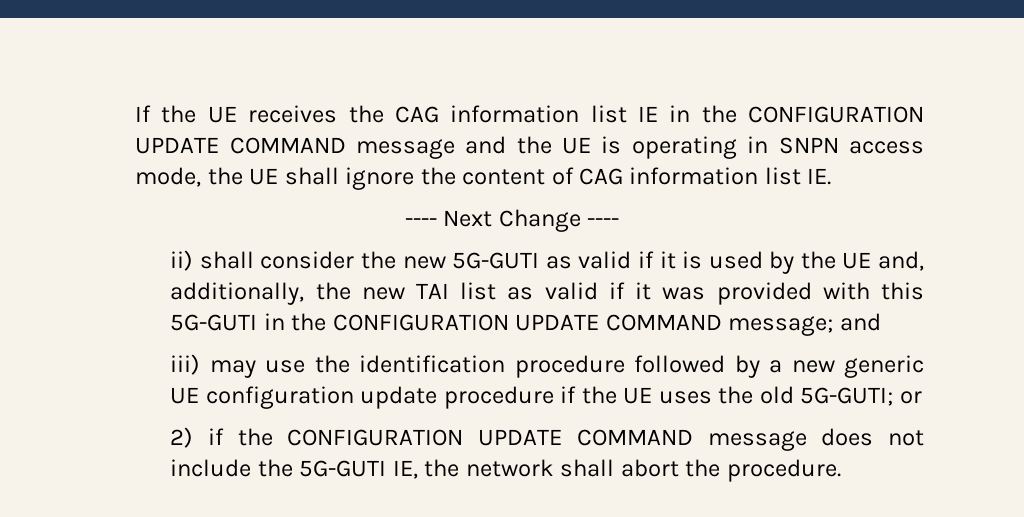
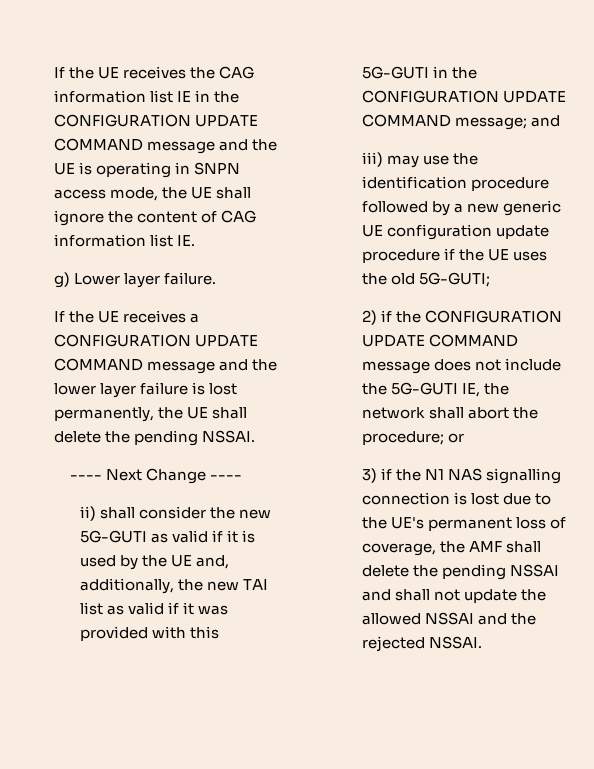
+ g) Lower layer failure.
+ If the UE receives a CONFIGURATION UPDATE COMMAND message and the lower layer failure is lost permanently, the UE shall delete the pending NSSAI.
- iii) may use the identification procedure followed by a new generic UE configuration update procedure if the UE uses the old 5G-GUTI; or
+ iii) may use the identification procedure followed by a new generic UE configuration update procedure if the UE uses the old 5G-GUTI;
- 2) if the CONFIGURATION UPDATE COMMAND message does not include the 5G-GUTI IE, the network shall abort the procedure.
+ 2) if the CONFIGURATION UPDATE COMMAND message does not include the 5G-GUTI IE, the network shall abort the procedure; or
+ 3) if the N1 NAS signalling connection is lost due to the UE's permanent loss of coverage, the AMF shall delete the pending NSSAI and shall not update the allowed NSSAI and the rejected NSSAI.

